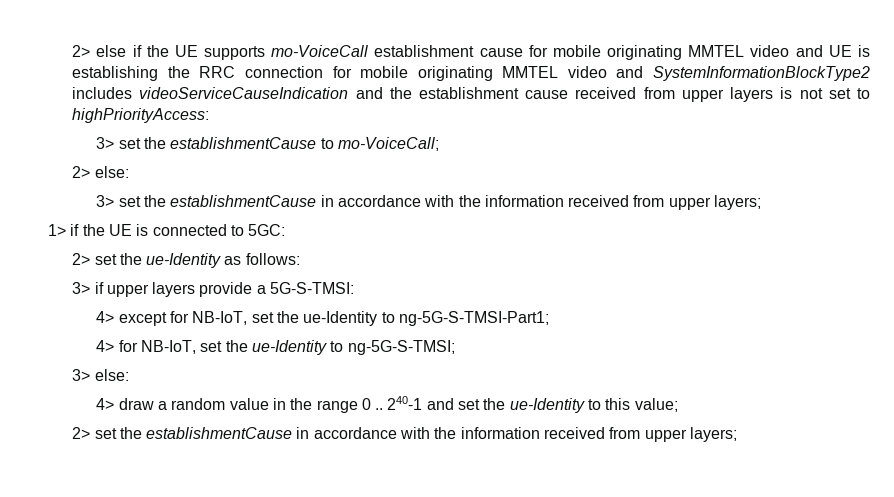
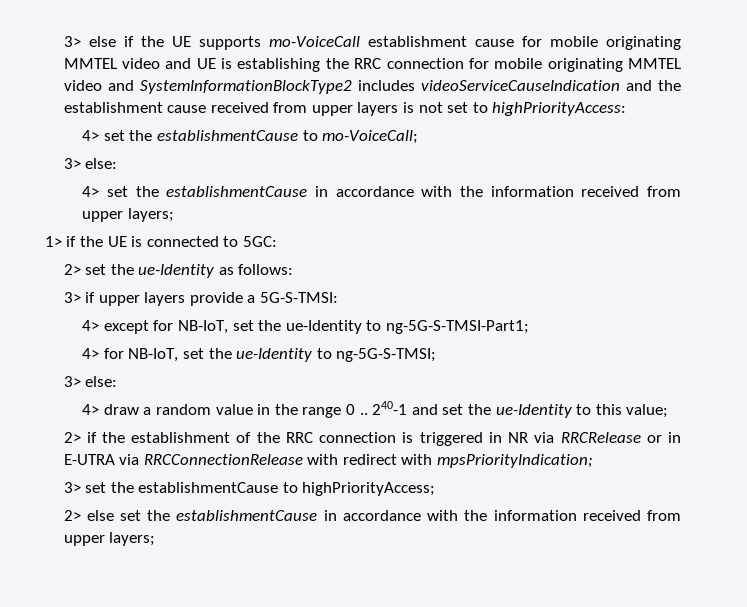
- 2> else if the UE supports mo-VoiceCall establishment cause for mobile originating MMTEL video and UE is establishing the RRC connection for mobile originating MMTEL video and SystemInformationBlockType2 includes videoServiceCauseIndication and the establishment cause received from upper layers is not set to highPriorityAccess:
+ 3> else if the UE supports mo-VoiceCall establishment cause for mobile originating MMTEL video and UE is establishing the RRC connection for mobile originating MMTEL video and SystemInformationBlockType2 includes videoServiceCauseIndication and the establishment cause received from upper layers is not set to highPriorityAccess:
- 3> set the establishmentCause to mo-VoiceCall;
- 2> else:
- 3> set the establishmentCause in accordance with the information received from upper layers;
+ 4> set the establishmentCause to mo-VoiceCall;
+ 3> else:
+ 4> set the establishmentCause in accordance with the information received from upper layers;
- 2> set the establishmentCause in accordance with the information received from upper layers;
+ 2> if the establishment of the RRC connection is triggered in NR via RRCRelease or in E-UTRA via RRCConnectionRelease with redirect with mpsPriorityIndication;
+ 3> set the establishmentCause to highPriorityAccess;
+ 2> else set the establishmentCause in accordance with the information received from upper layers;

